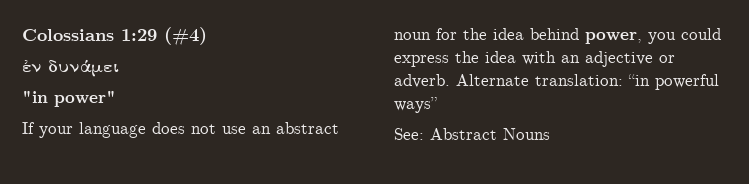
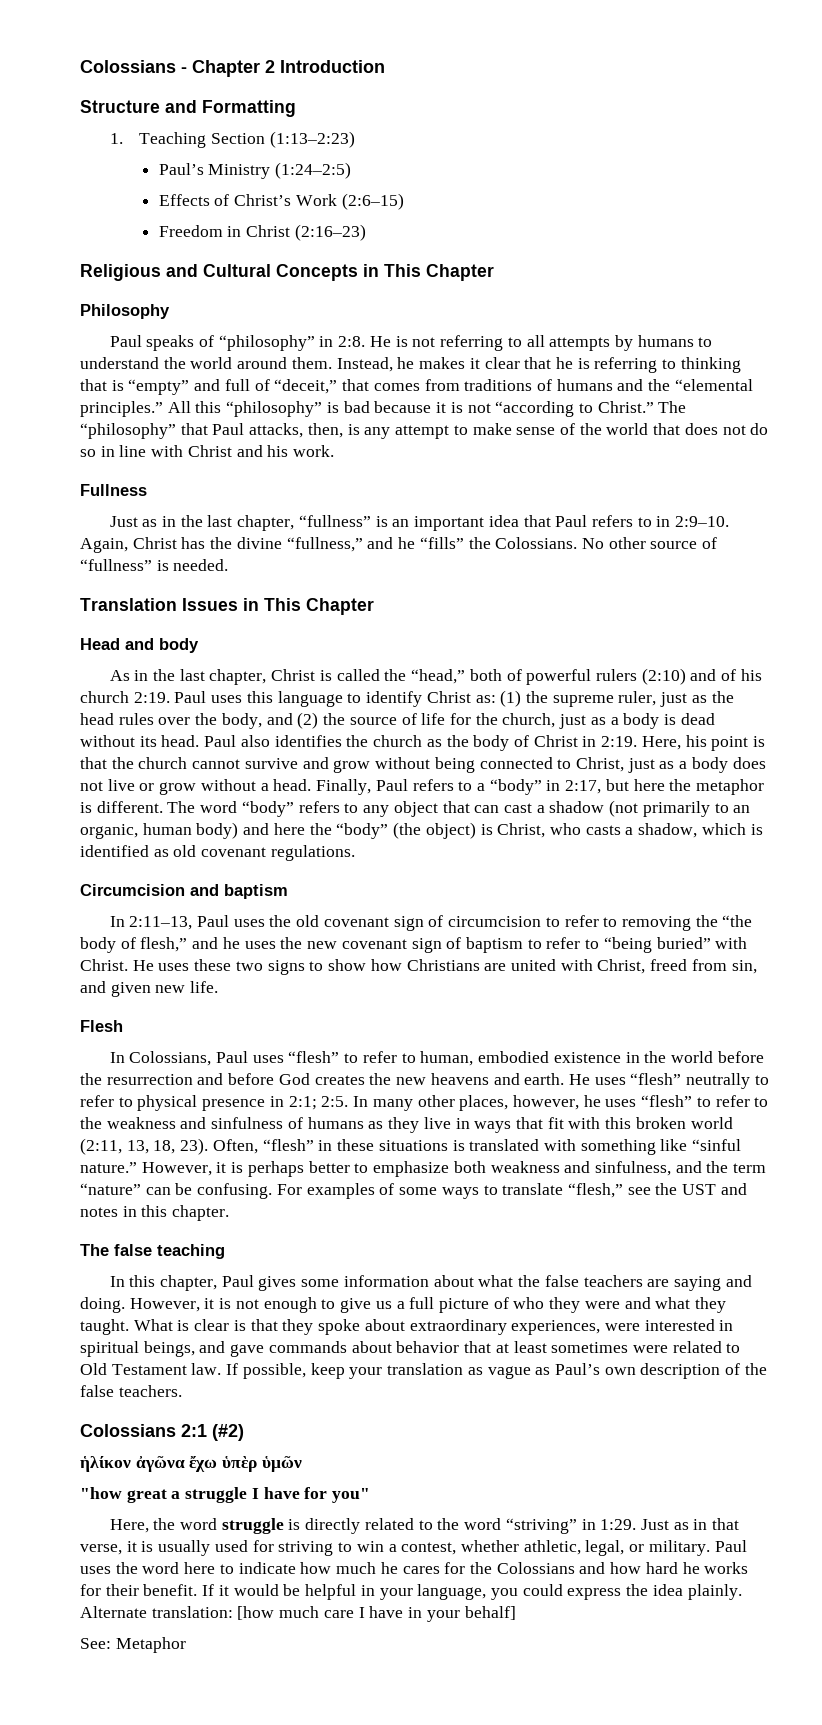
- Colossians 1:29 (#4)
- ἐν δυνάμει
- "in power"
- If your language does not use an abstract noun for the idea behind power, you could express the idea with an adjective or adverb. Alternate translation: “in powerful ways”
+ Colossians - Chapter 2 Introduction
+ Structure and Formatting
+ 1. Teaching Section (1:13–2:23)
+ Paul’s Ministry (1:24–2:5)
+ Effects of Christ’s Work (2:6–15)
+ Freedom in Christ (2:16–23)
+ Religious and Cultural Concepts in This Chapter
+ Philosophy
+ Paul speaks of “philosophy” in 2:8. He is not referring to all attempts by humans to understand the world around them. Instead, he makes it clear that he is referring to thinking that is “empty” and full of “deceit,” that comes from traditions of humans and the “elemental principles.” All this “philosophy” is bad because it is not “according to Christ.” The “philosophy” that Paul attacks, then, is any attempt to make sense of the world that does not do so in line with Christ and his work.
+ Fullness
+ Just as in the last chapter, “fullness” is an important idea that Paul refers to in 2:9–10. Again, Christ has the divine “fullness,” and he “fills” the Colossians. No other source of “fullness” is needed.
+ Translation Issues in This Chapter
+ Head and body
+ As in the last chapter, Christ is called the “head,” both of powerful rulers (2:10) and of his church 2:19. Paul uses this language to identify Christ as: (1) the supreme ruler, just as the head rules over the body, and (2) the source of life for the church, just as a body is dead without its head. Paul also identifies the church as the body of Christ in 2:19. Here, his point is that the church cannot survive and grow without being connected to Christ, just as a body does not live or grow without a head. Finally, Paul refers to a “body” in 2:17, but here the metaphor is different. The word “body” refers to any object that can cast a shadow (not primarily to an organic, human body) and here the “body” (the object) is Christ, who casts a shadow, which is identified as old covenant regulations.
+ Circumcision and baptism
+ In 2:11–13, Paul uses the old covenant sign of circumcision to refer to removing the “the body of flesh,” and he uses the new covenant sign of baptism to refer to “being buried” with Christ. He uses these two signs to show how Christians are united with Christ, freed from sin, and given new life.
+ Flesh
+ In Colossians, Paul uses “flesh” to refer to human, embodied existence in the world before the resurrection and before God creates the new heavens and earth. He uses “flesh” neutrally to refer to physical presence in 2:1; 2:5. In many other places, however, he uses “flesh” to refer to the weakness and sinfulness of humans as they live in ways that fit with this broken world (2:11, 13, 18, 23). Often, “flesh” in these situations is translated with something like “sinful nature.” However, it is perhaps better to emphasize both weakness and sinfulness, and the term “nature” can be confusing. For examples of some ways to translate “flesh,” see the UST and notes in this chapter.
+ The false teaching
+ In this chapter, Paul gives some information about what the false teachers are saying and doing. However, it is not enough to give us a full picture of who they were and what they taught. What is clear is that they spoke about extraordinary experiences, were interested in spiritual beings, and gave commands about behavior that at least sometimes were related to Old Testament law. If possible, keep your translation as vague as Paul’s own description of the false teachers.
+ Colossians 2:1 (#2)
+ ἡλίκον ἀγῶνα ἔχω ὑπὲρ ὑμῶν
+ "how great a struggle I have for you"
+ Here, the word struggle is directly related to the word “striving” in 1:29. Just as in that verse, it is usually used for striving to win a contest, whether athletic, legal, or military. Paul uses the word here to indicate how much he cares for the Colossians and how hard he works for their benefit. If it would be helpful in your language, you could express the idea plainly. Alternate translation: [how much care I have in your behalf]
- See: Abstract Nouns
+ See: Metaphor

